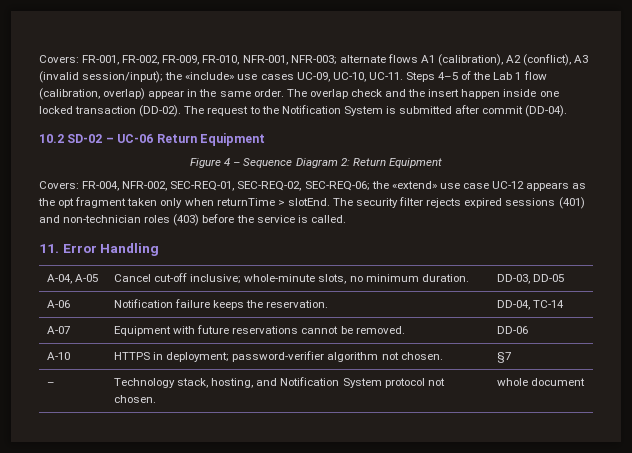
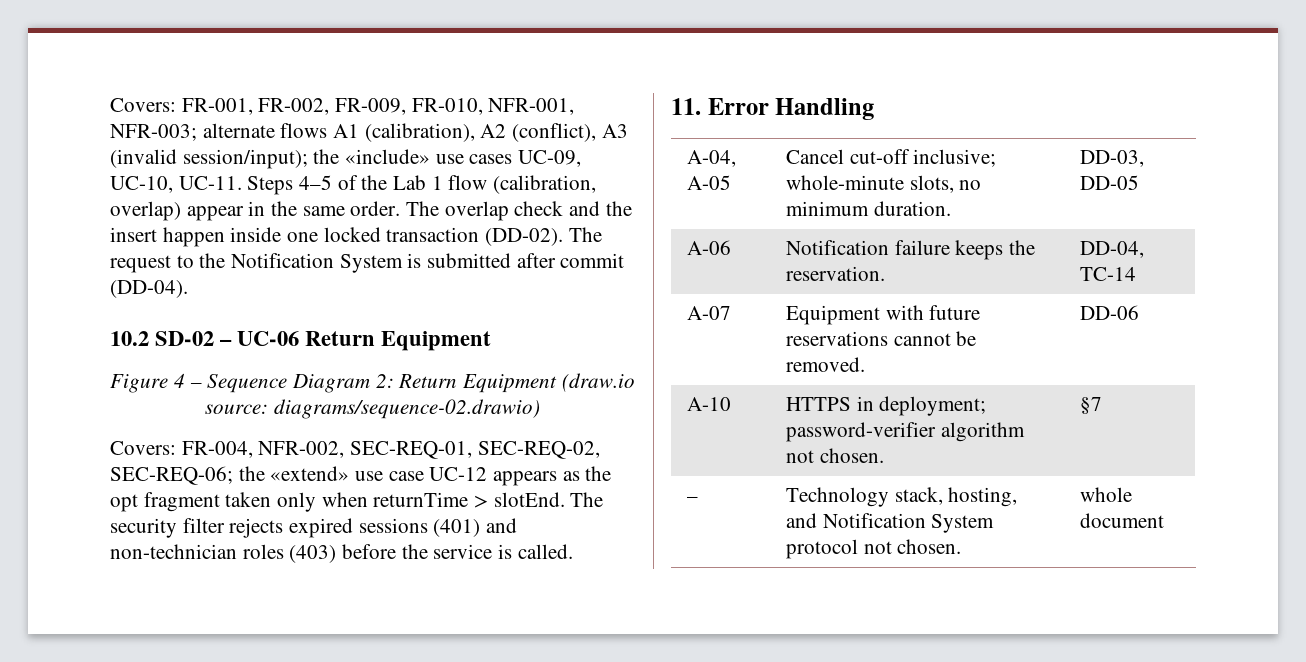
- Figure 4 – Sequence Diagram 2: Return Equipment
+ Figure 4 – Sequence Diagram 2: Return Equipment (draw.io source: diagrams/sequence-02.drawio)

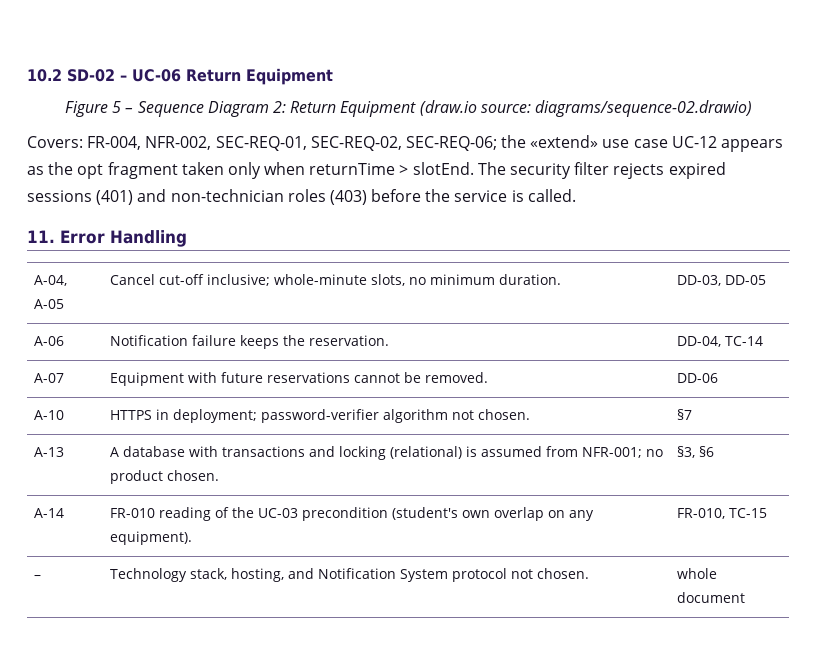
- Covers: FR-001, FR-002, FR-009, FR-010, NFR-001, NFR-003; alternate flows A1 (calibration), A2 (conflict), A3 (invalid session/input); the «include» use cases UC-09, UC-10, UC-11. Steps 4–5 of the Lab 1 flow (calibration, overlap) appear in the same order. The overlap check and the insert happen inside one locked transaction (DD-02). The request to the Notification System is submitted after commit (DD-04).
- Figure 4 – Sequence Diagram 2: Return Equipment (draw.io source: diagrams/sequence-02.drawio)
+ Figure 5 – Sequence Diagram 2: Return Equipment (draw.io source: diagrams/sequence-02.drawio)
+ A-13 | A database with transactions and locking (relational) is assumed from NFR-001; no product chosen. | §3, §6
+ A-14 | FR-010 reading of the UC-03 precondition (student's own overlap on any equipment). | FR-010, TC-15

